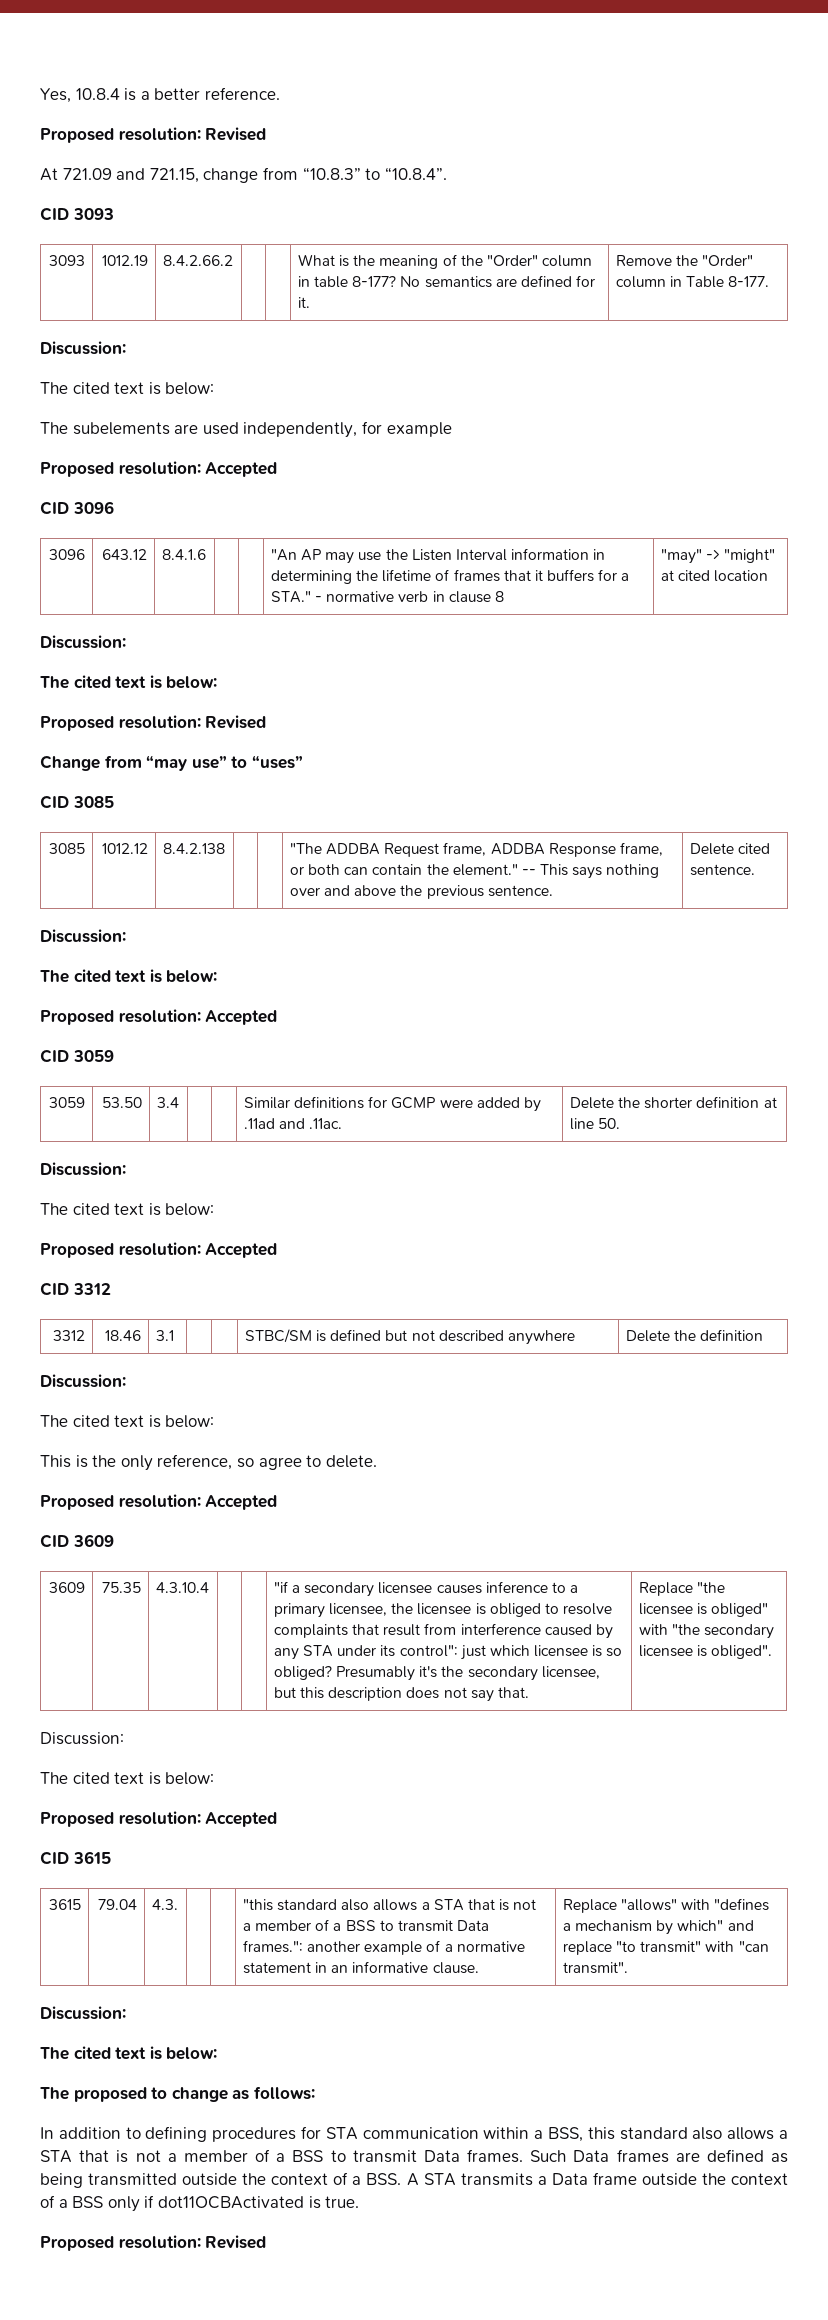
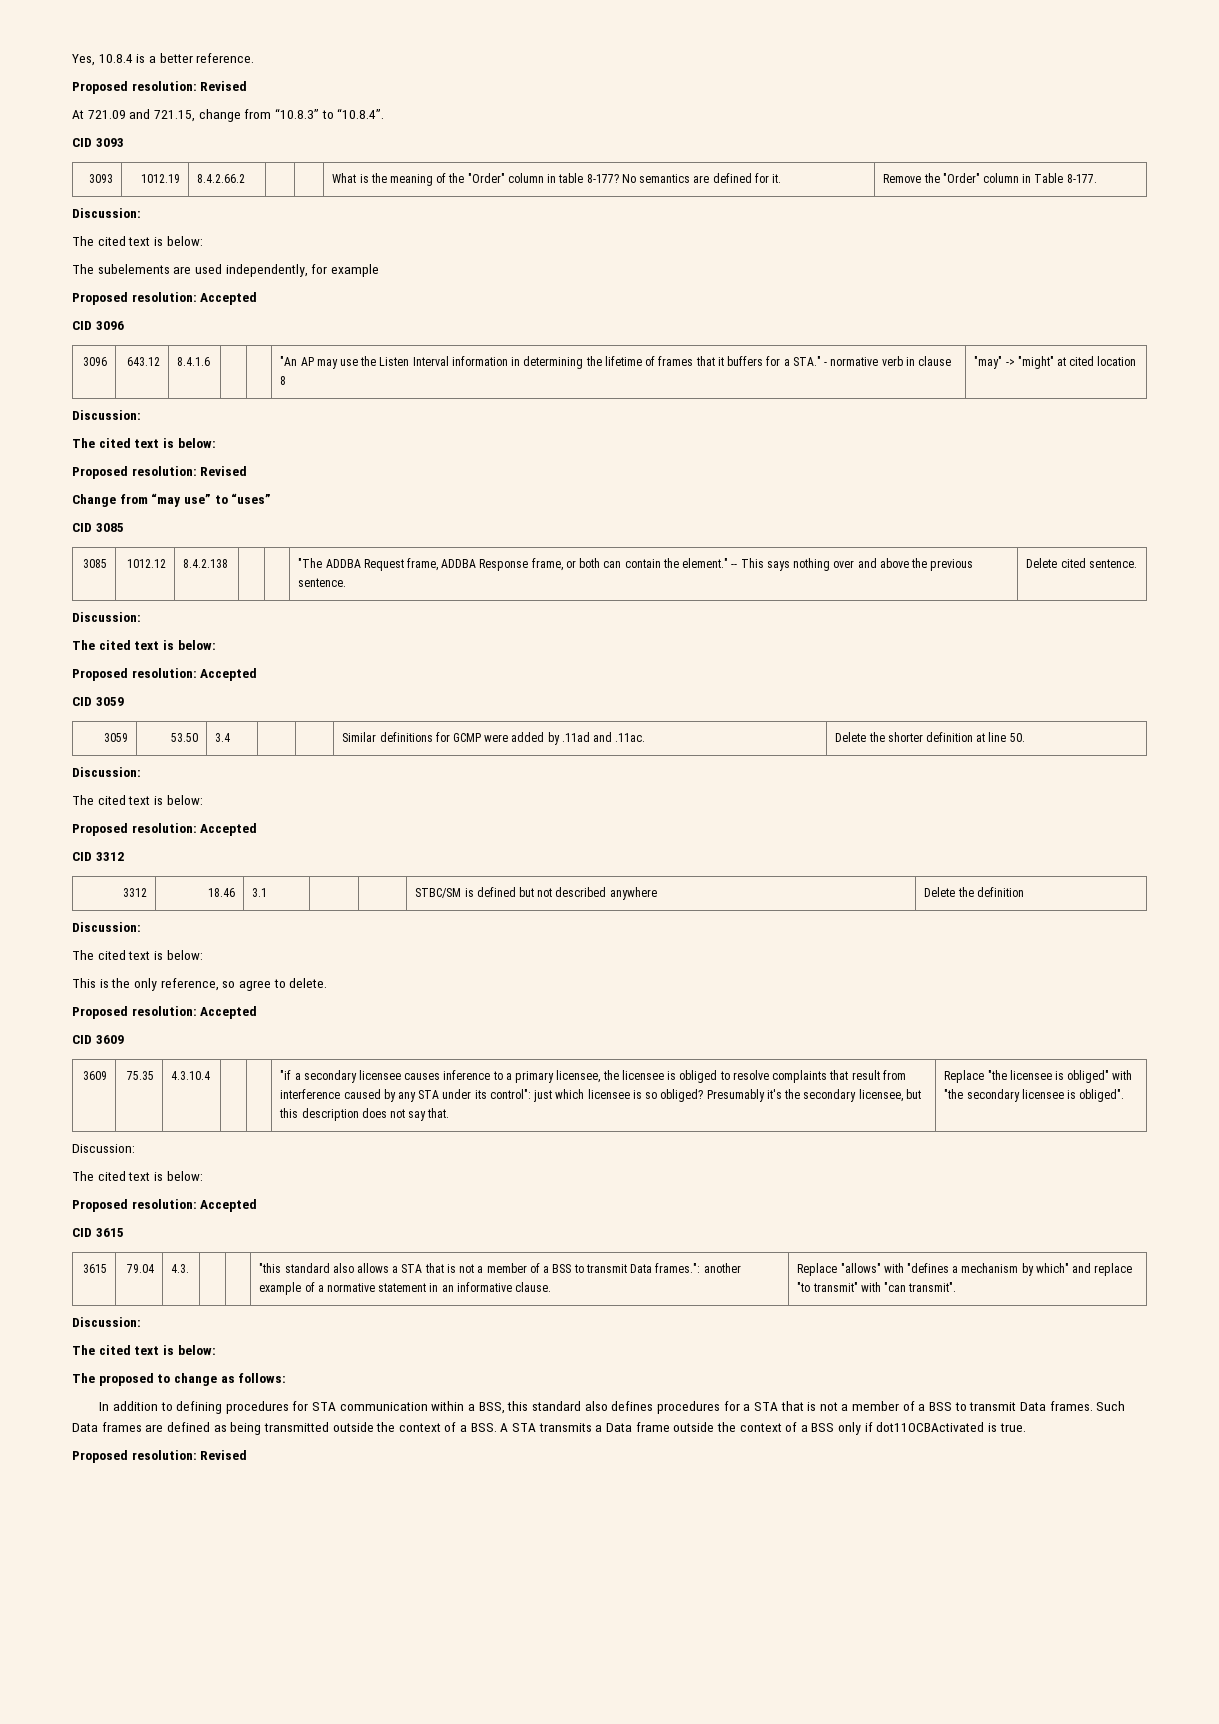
- In addition to defining procedures for STA communication within a BSS, this standard also allows a STA that is not a member of a BSS to transmit Data frames.
+ In addition to defining procedures for STA communication within a BSS, this standard also defines procedures for a STA that is not a member of a BSS to transmit Data frames.

